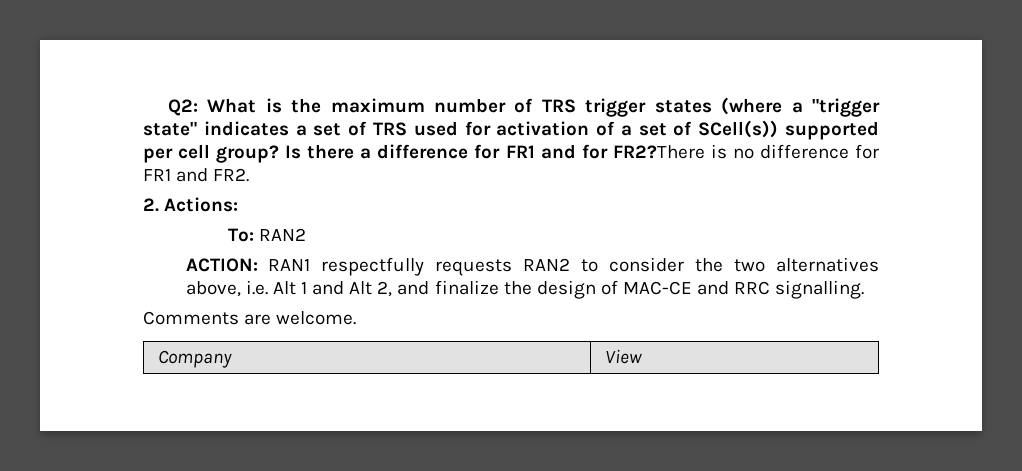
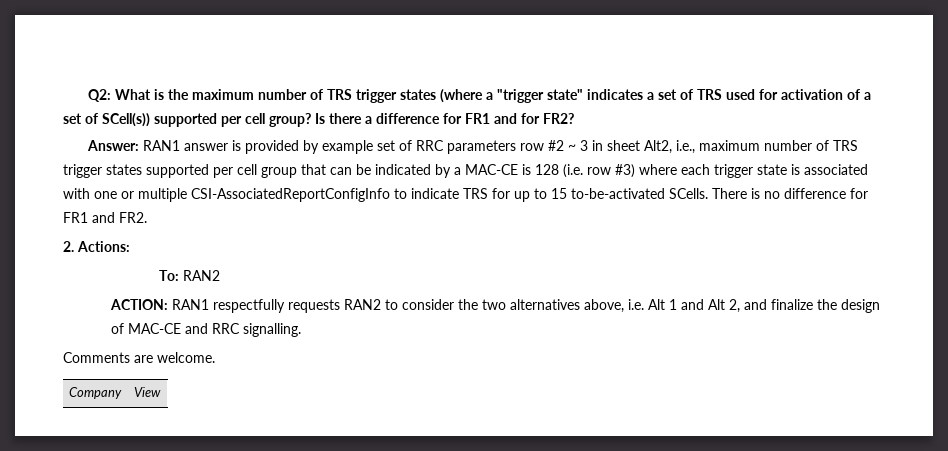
- Is there a difference for FR1 and for FR2?There is no difference for FR1 and FR2.
+ Is there a difference for FR1 and for FR2?
+ Answer: RAN1 answer is provided by example set of RRC parameters row #2 ~ 3 in sheet Alt2, i.e., maximum number of TRS trigger states supported per cell group that can be indicated by a MAC-CE is 128 (i.e. row #3) where each trigger state is associated with one or multiple CSI-AssociatedReportConfigInfo to indicate TRS for up to 15 to-be-activated SCells. There is no difference for FR1 and FR2.

